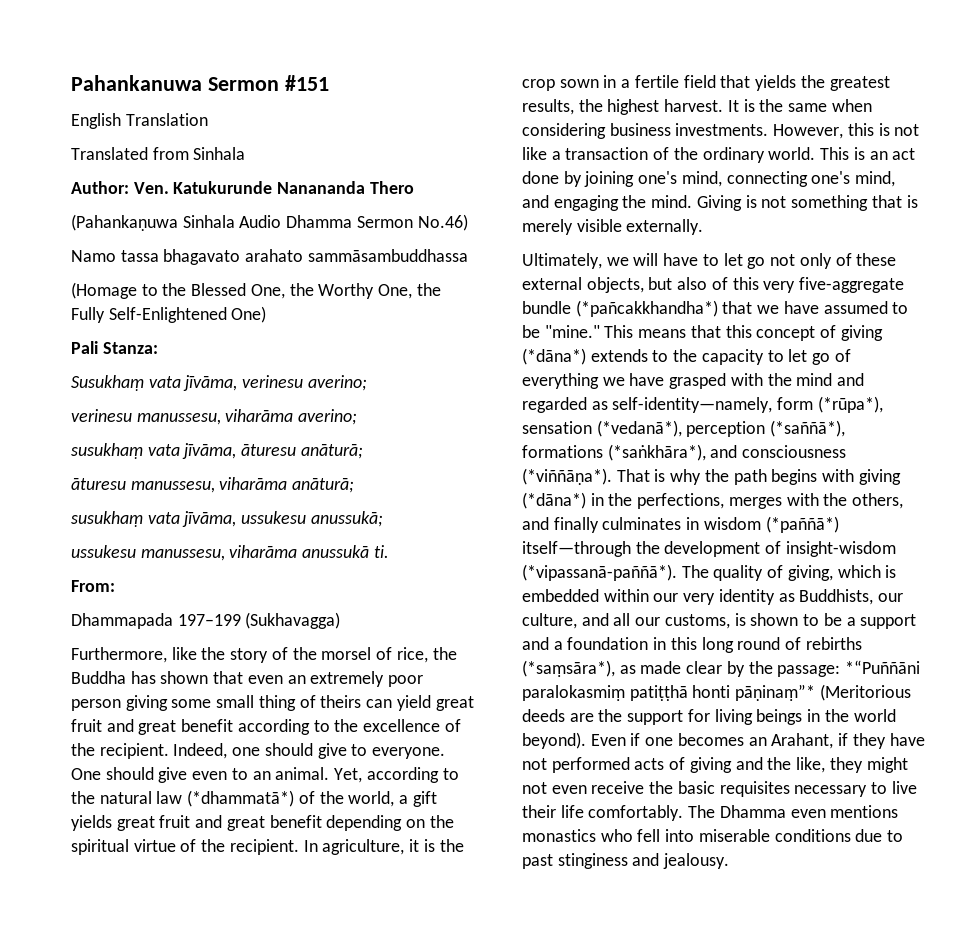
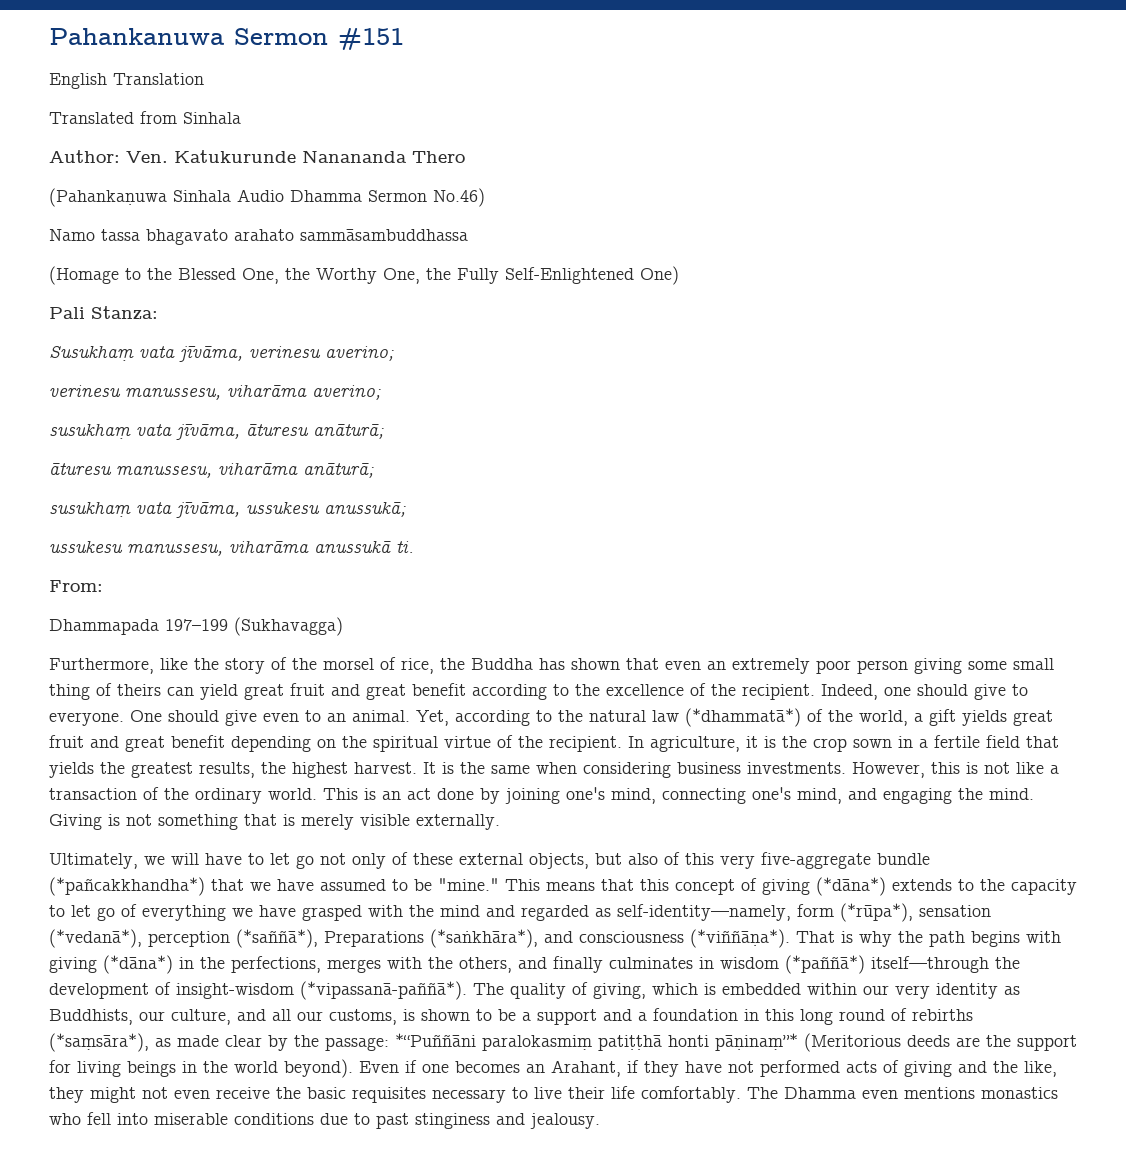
- This means that this concept of giving (*dāna*) extends to the capacity to let go of everything we have grasped with the mind and regarded as self-identity—namely, form (*rūpa*), sensation (*vedanā*), perception (*saññā*), formations (*saṅkhāra*), and consciousness (*viññāṇa*).
+ This means that this concept of giving (*dāna*) extends to the capacity to let go of everything we have grasped with the mind and regarded as self-identity—namely, form (*rūpa*), sensation (*vedanā*), perception (*saññā*), Preparations (*saṅkhāra*), and consciousness (*viññāṇa*).

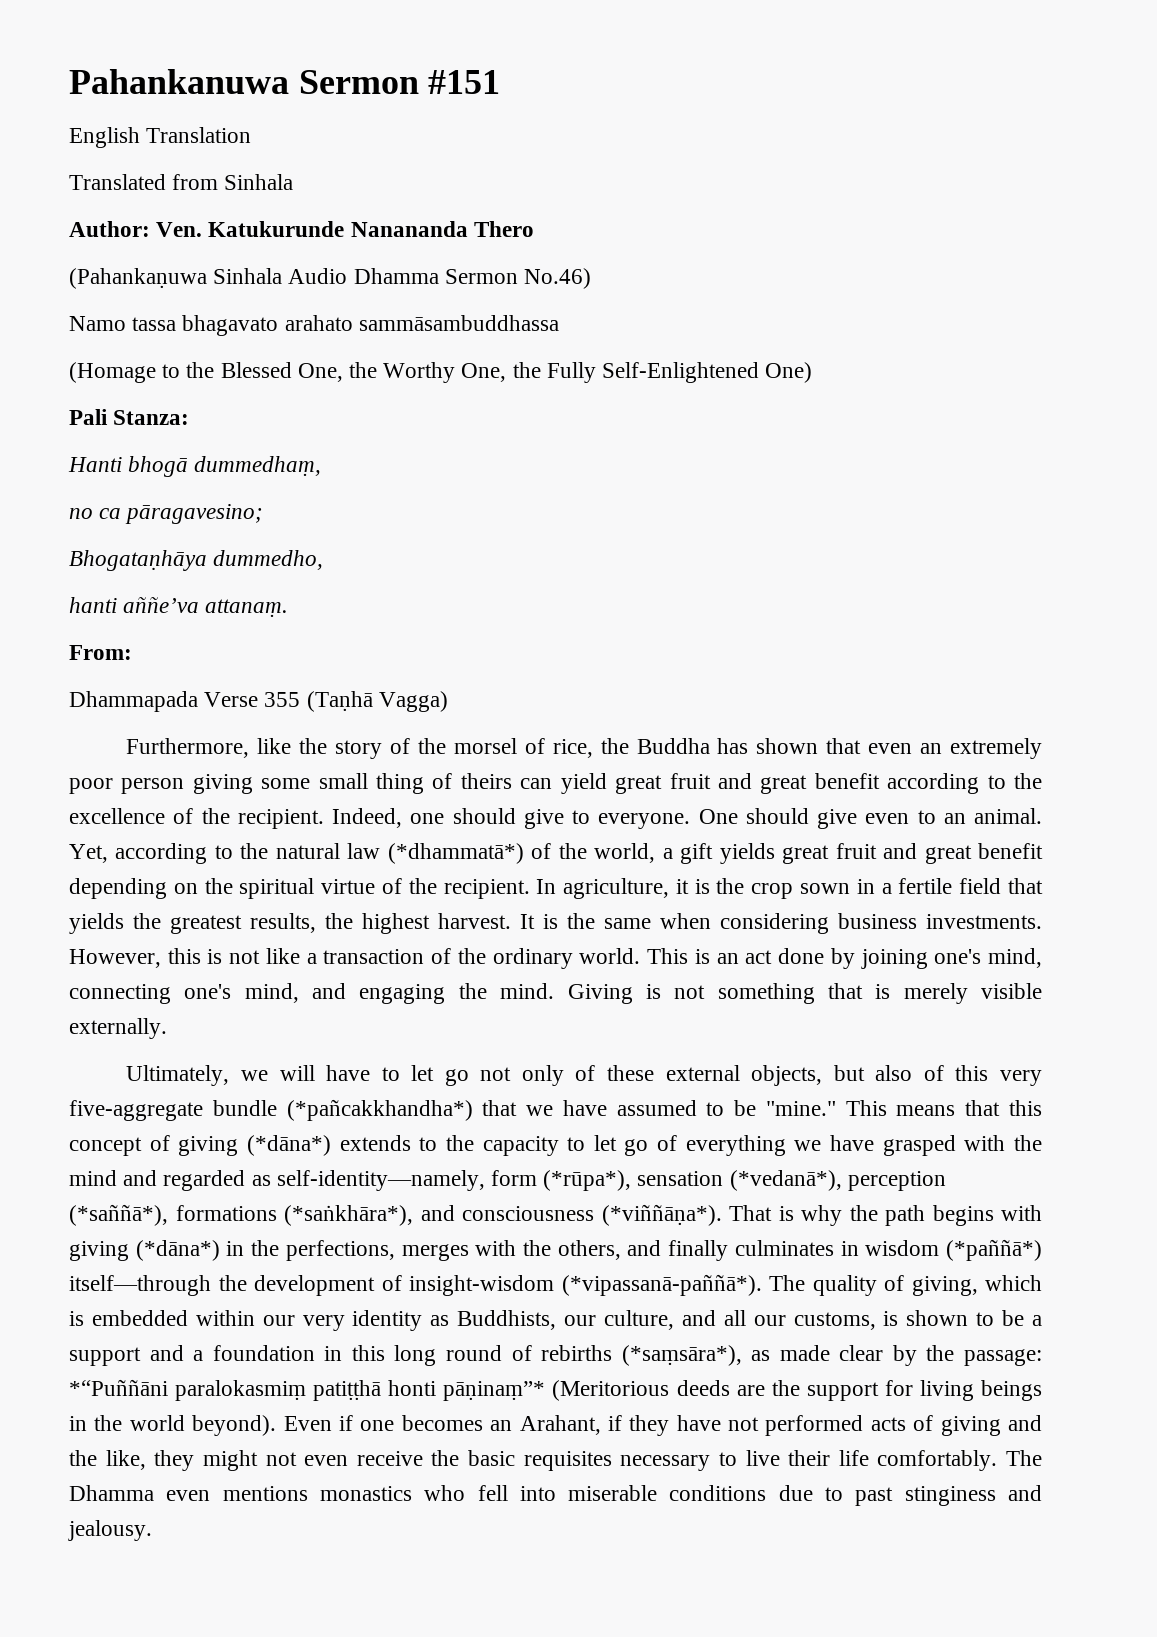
- Susukhaṃ vata jīvāma, verinesu averino;
- verinesu manussesu, viharāma averino;
- susukhaṃ vata jīvāma, āturesu anāturā;
- āturesu manussesu, viharāma anāturā;
- susukhaṃ vata jīvāma, ussukesu anussukā;
- ussukesu manussesu, viharāma anussukā ti.
+ Hanti bhogā dummedhaṃ,
+ no ca pāragavesino;
+ Bhogataṇhāya dummedho,
+ hanti aññe’va attanaṃ.
  From:
- Dhammapada 197–199 (Sukhavagga)
+ Dhammapada Verse 355 (Taṇhā Vagga)
- This means that this concept of giving (*dāna*) extends to the capacity to let go of everything we have grasped with the mind and regarded as self-identity—namely, form (*rūpa*), sensation (*vedanā*), perception (*saññā*), Preparations (*saṅkhāra*), and consciousness (*viññāṇa*).
+ This means that this concept of giving (*dāna*) extends to the capacity to let go of everything we have grasped with the mind and regarded as self-identity—namely, form (*rūpa*), sensation (*vedanā*), perception (*saññā*), formations (*saṅkhāra*), and consciousness (*viññāṇa*).

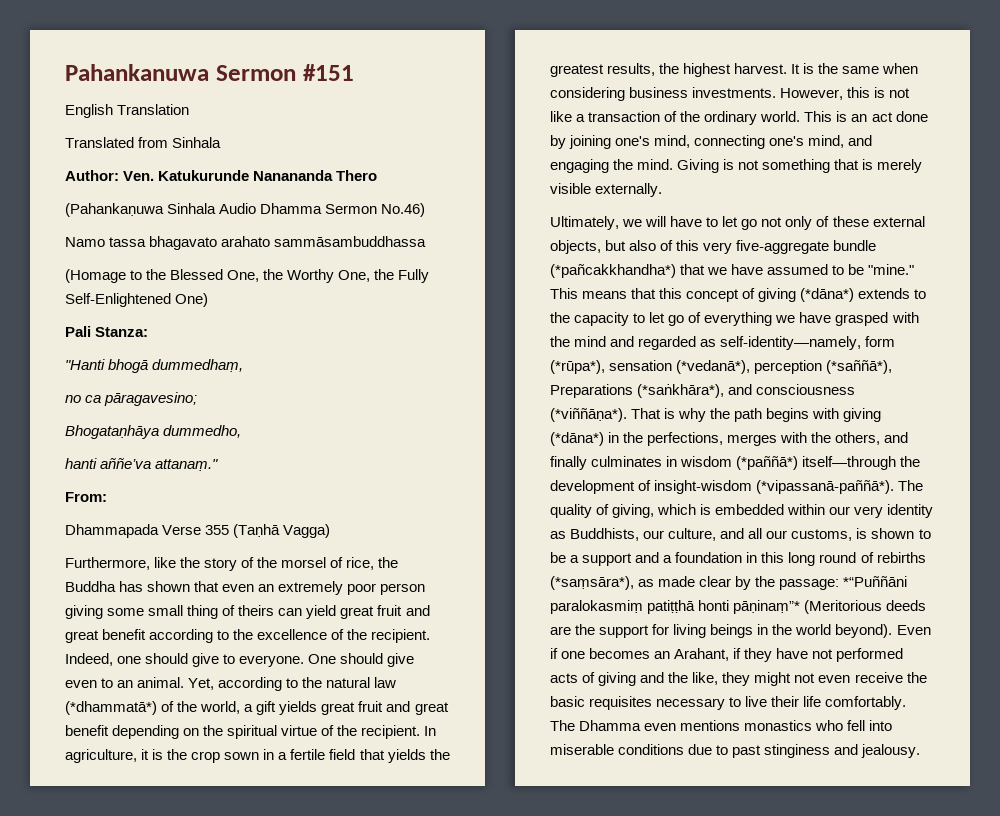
- Hanti bhogā dummedhaṃ,
+ "Hanti bhogā dummedhaṃ,
- hanti aññe’va attanaṃ.
+ hanti aññe’va attanaṃ."
- This means that this concept of giving (*dāna*) extends to the capacity to let go of everything we have grasped with the mind and regarded as self-identity—namely, form (*rūpa*), sensation (*vedanā*), perception (*saññā*), formations (*saṅkhāra*), and consciousness (*viññāṇa*).
+ This means that this concept of giving (*dāna*) extends to the capacity to let go of everything we have grasped with the mind and regarded as self-identity—namely, form (*rūpa*), sensation (*vedanā*), perception (*saññā*), Preparations (*saṅkhāra*), and consciousness (*viññāṇa*).

